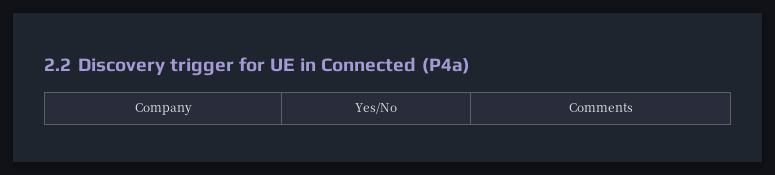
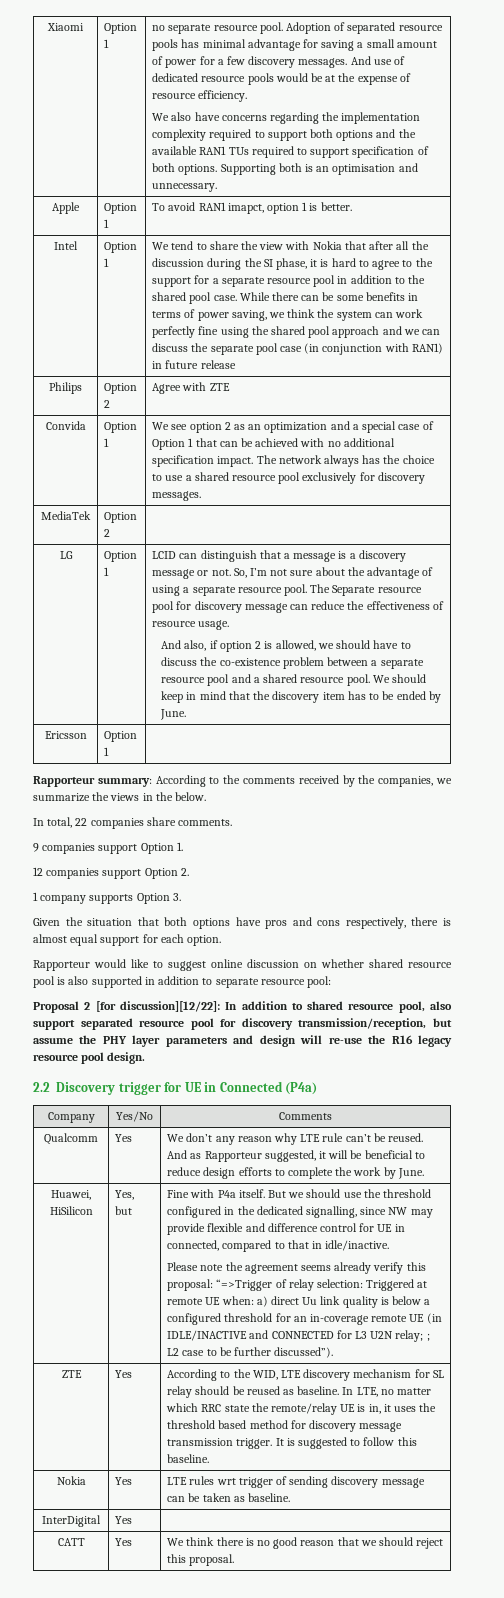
+ Xiaomi | Option 1 | no separate resource pool. Adoption of separated resource pools has minimal advantage for saving a small amount of power for a few discovery messages. And use of dedicated resource pools would be at the expense of resource efficiency.
+ We also have concerns regarding the implementation complexity required to support both options and the available RAN1 TUs required to support specification of both options. Supporting both is an optimisation and unnecessary.
+ Apple | Option 1 | To avoid RAN1 imapct, option 1 is better.
+ Intel | Option 1 | We tend to share the view with Nokia that after all the discussion during the SI phase, it is hard to agree to the support for a separate resource pool in addition to the shared pool case. While there can be some benefits in terms of power saving, we think the system can work perfectly fine using the shared pool approach and we can discuss the separate pool case (in conjunction with RAN1) in future release
+ Philips | Option 2 | Agree with ZTE
+ Convida | Option 1 | We see option 2 as an optimization and a special case of Option 1 that can be achieved with no additional specification impact. The network always has the choice to use a shared resource pool exclusively for discovery messages.
+ MediaTek | Option 2 |
+ LG | Option 1 | LCID can distinguish that a message is a discovery message or not. So, I’m not sure about the advantage of using a separate resource pool. The Separate resource pool for discovery message can reduce the effectiveness of resource usage.
+ And also, if option 2 is allowed, we should have to discuss the co-existence problem between a separate resource pool and a shared resource pool. We should keep in mind that the discovery item has to be ended by June.
+ Ericsson | Option 1 |
+ Rapporteur summary: According to the comments received by the companies, we summarize the views in the below.
+ In total, 22 companies share comments.
+ 9 companies support Option 1.
+ 12 companies support Option 2.
+ 1 company supports Option 3.
+ Given the situation that both options have pros and cons respectively, there is almost equal support for each option.
+ Rapporteur would like to suggest online discussion on whether shared resource pool is also supported in addition to separate resource pool:
+ Proposal 2 [for discussion][12/22]: In addition to shared resource pool, also support separated resource pool for discovery transmission/reception, but assume the PHY layer parameters and design will re-use the R16 legacy resource pool design.
+ Qualcomm | Yes | We don’t any reason why LTE rule can’t be reused. And as Rapporteur suggested, it will be beneficial to reduce design efforts to complete the work by June.
+ Huawei, HiSilicon | Yes, but | Fine with P4a itself. But we should use the threshold configured in the dedicated signalling, since NW may provide flexible and difference control for UE in connected, compared to that in idle/inactive.
+ Please note the agreement seems already verify this proposal: “=>Trigger of relay selection: Triggered at remote UE when: a) direct Uu link quality is below a configured threshold for an in-coverage remote UE (in IDLE/INACTIVE and CONNECTED for L3 U2N relay; ; L2 case to be further discussed”).
+ ZTE | Yes | According to the WID, LTE discovery mechanism for SL relay should be reused as baseline. In LTE, no matter which RRC state the remote/relay UE is in, it uses the threshold based method for discovery message transmission trigger. It is suggested to follow this baseline.
+ Nokia | Yes | LTE rules wrt trigger of sending discovery message can be taken as baseline.
+ InterDigital | Yes |
+ CATT | Yes | We think there is no good reason that we should reject this proposal.

